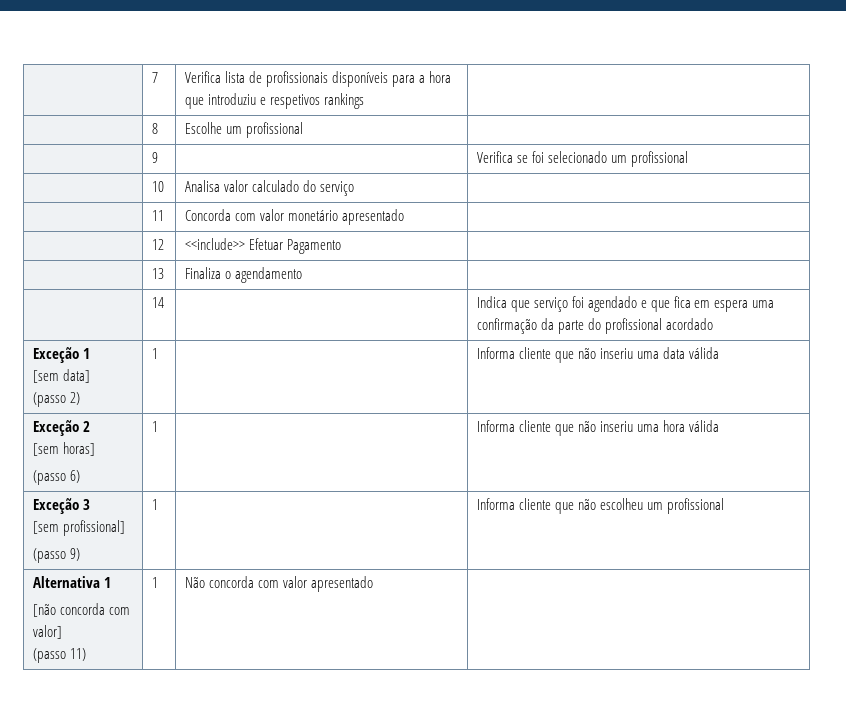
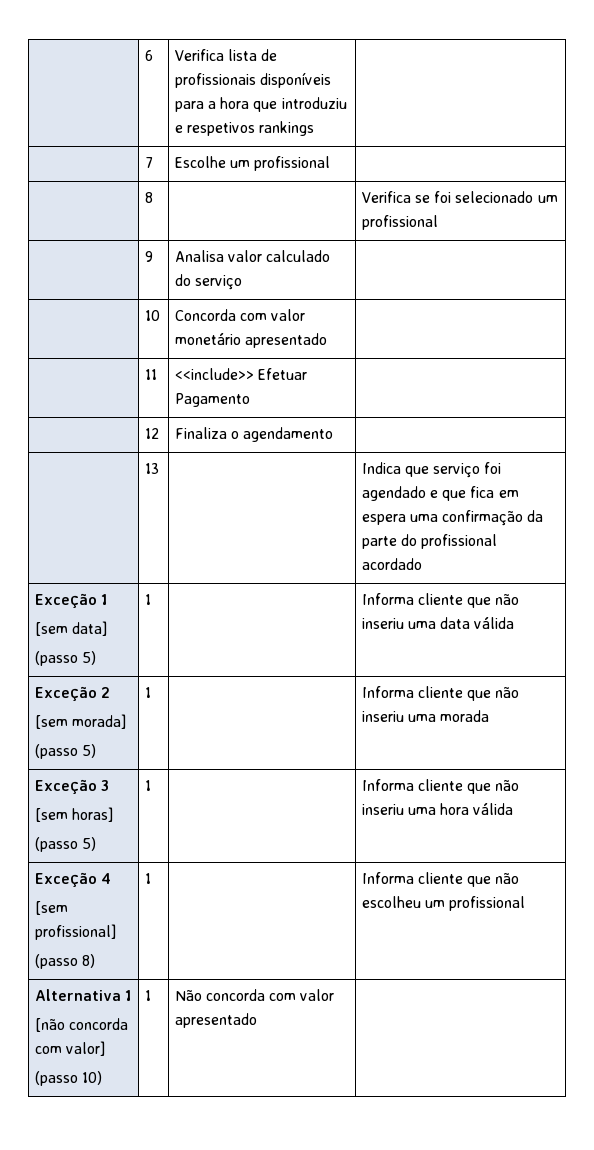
- | 7 | Verifica lista de profissionais disponíveis para a hora que introduziu e respetivos rankings |
+ | 6 | Verifica lista de profissionais disponíveis para a hora que introduziu e respetivos rankings |
- | 8 | Escolhe um profissional |
+ | 7 | Escolhe um profissional |
- | 9 | | Verifica se foi selecionado um profissional
+ | 8 | | Verifica se foi selecionado um profissional
- | 10 | Analisa valor calculado do serviço |
+ | 9 | Analisa valor calculado do serviço |
- | 11 | Concorda com valor monetário apresentado |
+ | 10 | Concorda com valor monetário apresentado |
- | 12 | <<include>> Efetuar Pagamento |
+ | 11 | <<include>> Efetuar Pagamento |
- | 13 | Finaliza o agendamento |
+ | 12 | Finaliza o agendamento |
- | 14 | | Indica que serviço foi agendado e que fica em espera uma confirmação da parte do profissional acordado
+ | 13 | | Indica que serviço foi agendado e que fica em espera uma confirmação da parte do profissional acordado
  Exceção 1
  [sem data]
- (passo 2) | 1 | | Informa cliente que não inseriu uma data válida
+ (passo 5) | 1 | | Informa cliente que não inseriu uma data válida
  Exceção 2
+ [sem morada]
+ (passo 5) | 1 | | Informa cliente que não inseriu uma morada
+ Exceção 3
  [sem horas]
- (passo 6) | 1 | | Informa cliente que não inseriu uma hora válida
+ (passo 5) | 1 | | Informa cliente que não inseriu uma hora válida
- Exceção 3
+ Exceção 4
  [sem profissional]
- (passo 9) | 1 | | Informa cliente que não escolheu um profissional
+ (passo 8) | 1 | | Informa cliente que não escolheu um profissional
  Alternativa 1
  [não concorda com valor]
- (passo 11) | 1 | Não concorda com valor apresentado |
+ (passo 10) | 1 | Não concorda com valor apresentado |

